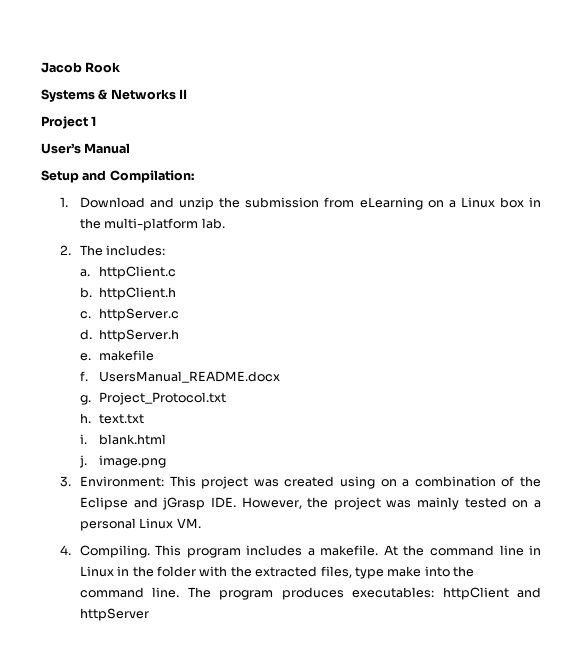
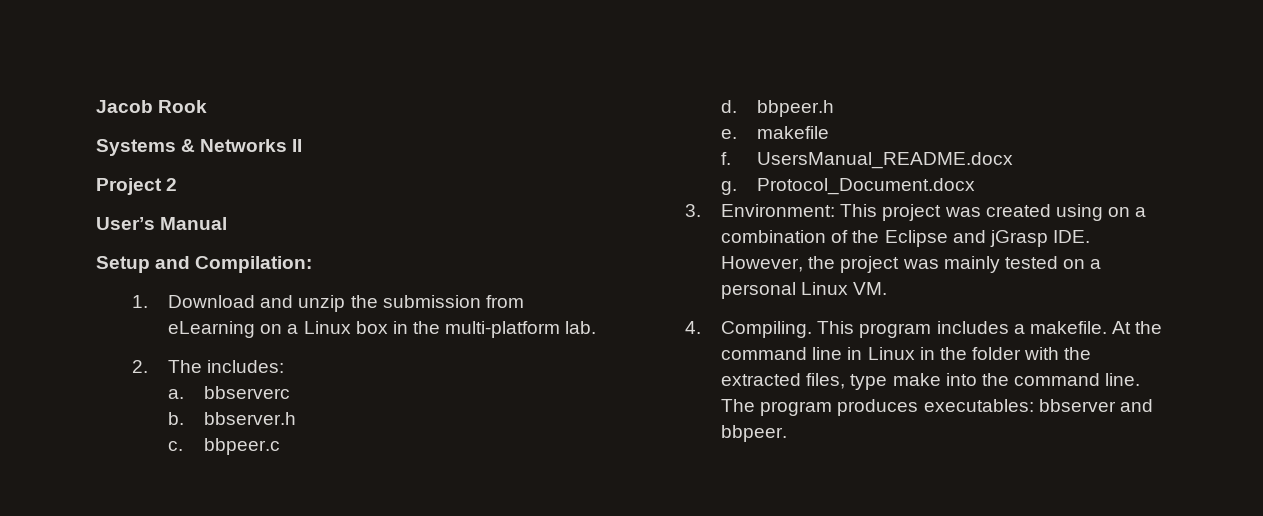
- Project 1
+ Project 2
- a. httpClient.c
+ a. bbserverc
- b. httpClient.h
+ b. bbserver.h
- c. httpServer.c
+ c. bbpeer.c
- d. httpServer.h
+ d. bbpeer.h
- Project_Protocol.txt
- h. text.txt
- i. blank.html
- j. image.png
+ Protocol_Document.docx
- The program produces executables: httpClient and httpServer
+ The program produces executables: bbserver and bbpeer.

